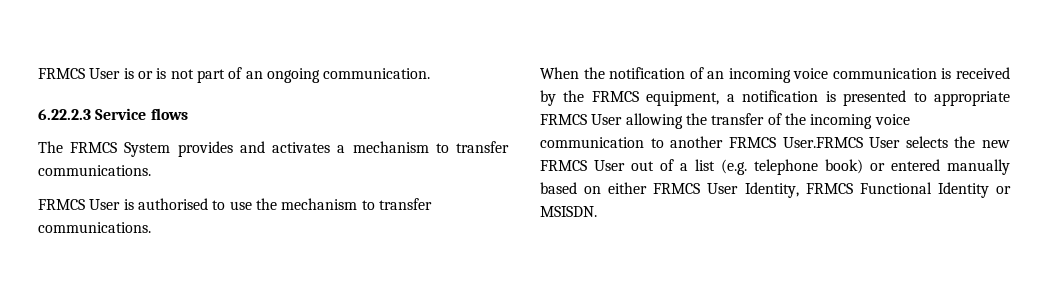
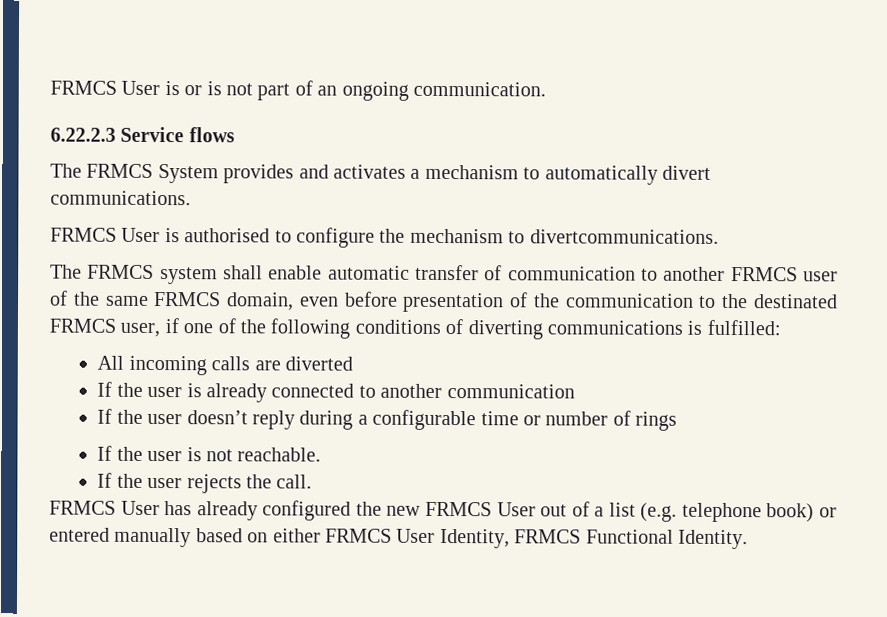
- The FRMCS System provides and activates a mechanism to transfer communications.
+ The FRMCS System provides and activates a mechanism to automatically divert communications.
- FRMCS User is authorised to use the mechanism to transfer communications.
- When the notification of an incoming voice communication is received by the FRMCS equipment, a notification is presented to appropriate FRMCS User allowing the transfer of the incoming voice communication to another FRMCS User.FRMCS User selects the new FRMCS User out of a list (e.g. telephone book) or entered manually based on either FRMCS User Identity, FRMCS Functional Identity or MSISDN.
+ FRMCS User is authorised to configure the mechanism to divertcommunications.
+ The FRMCS system shall enable automatic transfer of communication to another FRMCS user of the same FRMCS domain, even before presentation of the communication to the destinated FRMCS user, if one of the following conditions of diverting communications is fulfilled:
+ All incoming calls are diverted
+ If the user is already connected to another communication
+ If the user doesn’t reply during a configurable time or number of rings
+ If the user is not reachable.
+ If the user rejects the call.
+ FRMCS User has already configured the new FRMCS User out of a list (e.g. telephone book) or entered manually based on either FRMCS User Identity, FRMCS Functional Identity.

